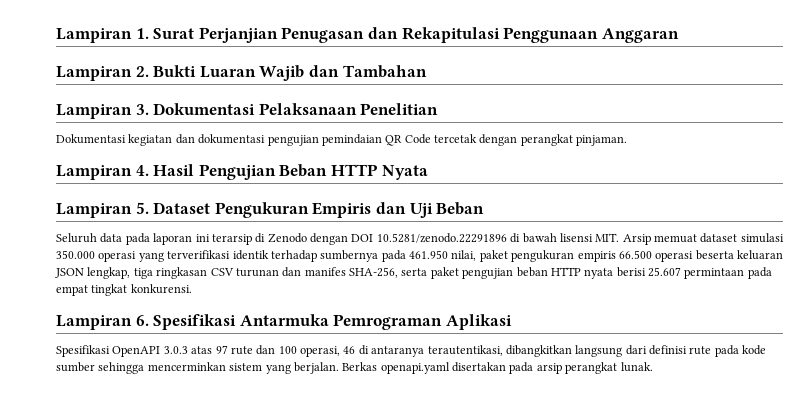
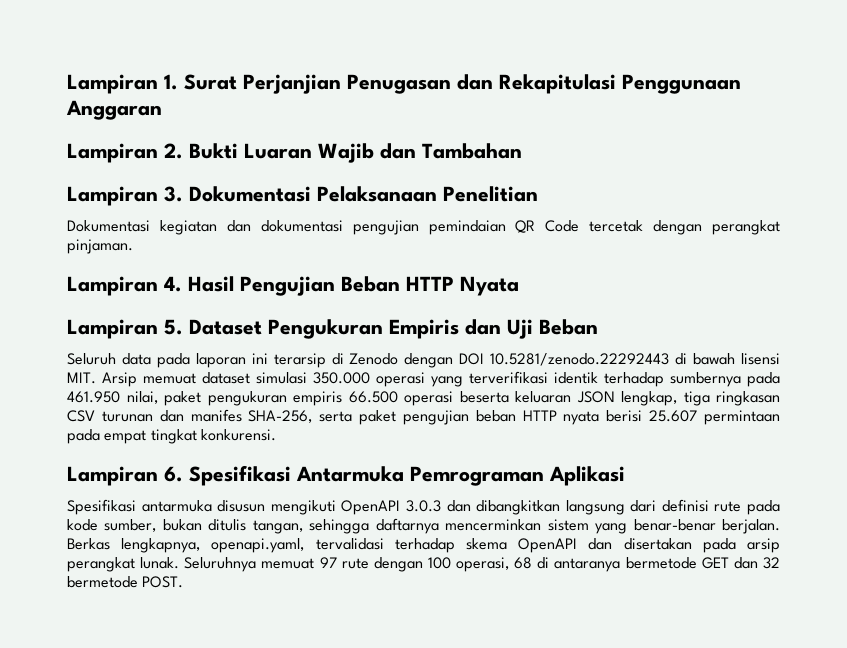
- Seluruh data pada laporan ini terarsip di Zenodo dengan DOI 10.5281/zenodo.22291896 di bawah lisensi MIT. Arsip memuat dataset simulasi 350.000 operasi yang terverifikasi identik terhadap sumbernya pada 461.950 nilai, paket pengukuran empiris 66.500 operasi beserta keluaran JSON lengkap, tiga ringkasan CSV turunan dan manifes SHA-256, serta paket pengujian beban HTTP nyata berisi 25.607 permintaan pada empat tingkat konkurensi.
+ Seluruh data pada laporan ini terarsip di Zenodo dengan DOI 10.5281/zenodo.22292443 di bawah lisensi MIT. Arsip memuat dataset simulasi 350.000 operasi yang terverifikasi identik terhadap sumbernya pada 461.950 nilai, paket pengukuran empiris 66.500 operasi beserta keluaran JSON lengkap, tiga ringkasan CSV turunan dan manifes SHA-256, serta paket pengujian beban HTTP nyata berisi 25.607 permintaan pada empat tingkat konkurensi.
- Spesifikasi OpenAPI 3.0.3 atas 97 rute dan 100 operasi, 46 di antaranya terautentikasi, dibangkitkan langsung dari definisi rute pada kode sumber sehingga mencerminkan sistem yang berjalan.
+ Spesifikasi antarmuka disusun mengikuti OpenAPI 3.0.3 dan dibangkitkan langsung dari definisi rute pada kode sumber, bukan ditulis tangan, sehingga daftarnya mencerminkan sistem yang benar-benar berjalan.
- Berkas openapi.yaml disertakan pada arsip perangkat lunak.
+ Berkas lengkapnya, openapi.yaml, tervalidasi terhadap skema OpenAPI dan disertakan pada arsip perangkat lunak.
+ Seluruhnya memuat 97 rute dengan 100 operasi, 68 di antaranya bermetode GET dan 32 bermetode POST.

